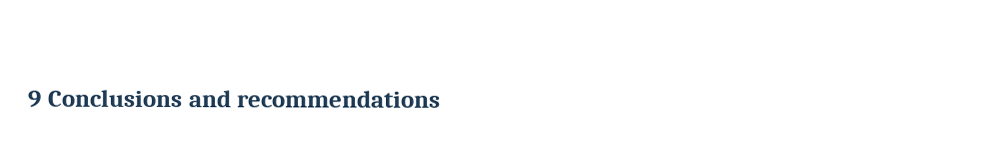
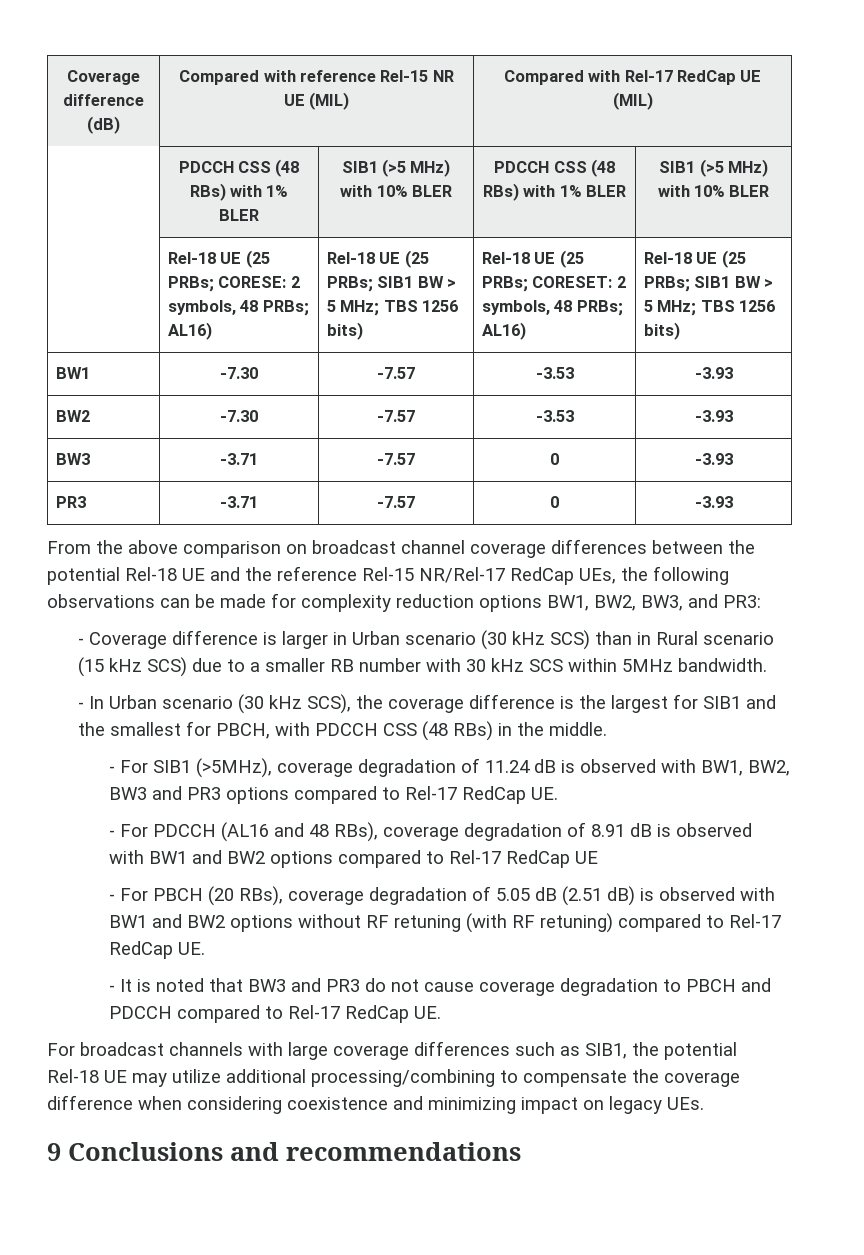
+ Coverage difference (dB) | Compared with reference Rel-15 NR UE (MIL) | Compared with Rel-17 RedCap UE (MIL)
+ | PDCCH CSS (48 RBs) with 1% BLER | SIB1 (>5 MHz) with 10% BLER | PDCCH CSS (48 RBs) with 1% BLER | SIB1 (>5 MHz) with 10% BLER
+ | Rel-18 UE (25 PRBs; CORESE: 2 symbols, 48 PRBs; AL16) | Rel-18 UE (25 PRBs; SIB1 BW > 5 MHz; TBS 1256 bits) | Rel-18 UE (25 PRBs; CORESET: 2 symbols, 48 PRBs; AL16) | Rel-18 UE (25 PRBs; SIB1 BW > 5 MHz; TBS 1256 bits)
+ BW1 | -7.30 | -7.57 | -3.53 | -3.93
+ BW2 | -7.30 | -7.57 | -3.53 | -3.93
+ BW3 | -3.71 | -7.57 | 0 | -3.93
+ PR3 | -3.71 | -7.57 | 0 | -3.93
+ From the above comparison on broadcast channel coverage differences between the potential Rel-18 UE and the reference Rel-15 NR/Rel-17 RedCap UEs, the following observations can be made for complexity reduction options BW1, BW2, BW3, and PR3:
+ - Coverage difference is larger in Urban scenario (30 kHz SCS) than in Rural scenario (15 kHz SCS) due to a smaller RB number with 30 kHz SCS within 5MHz bandwidth.
+ - In Urban scenario (30 kHz SCS), the coverage difference is the largest for SIB1 and the smallest for PBCH, with PDCCH CSS (48 RBs) in the middle.
+ - For SIB1 (>5MHz), coverage degradation of 11.24 dB is observed with BW1, BW2, BW3 and PR3 options compared to Rel-17 RedCap UE.
+ - For PDCCH (AL16 and 48 RBs), coverage degradation of 8.91 dB is observed with BW1 and BW2 options compared to Rel-17 RedCap UE
+ - For PBCH (20 RBs), coverage degradation of 5.05 dB (2.51 dB) is observed with BW1 and BW2 options without RF retuning (with RF retuning) compared to Rel-17 RedCap UE.
+ - It is noted that BW3 and PR3 do not cause coverage degradation to PBCH and PDCCH compared to Rel-17 RedCap UE.
+ For broadcast channels with large coverage differences such as SIB1, the potential Rel-18 UE may utilize additional processing/combining to compensate the coverage difference when considering coexistence and minimizing impact on legacy UEs.

